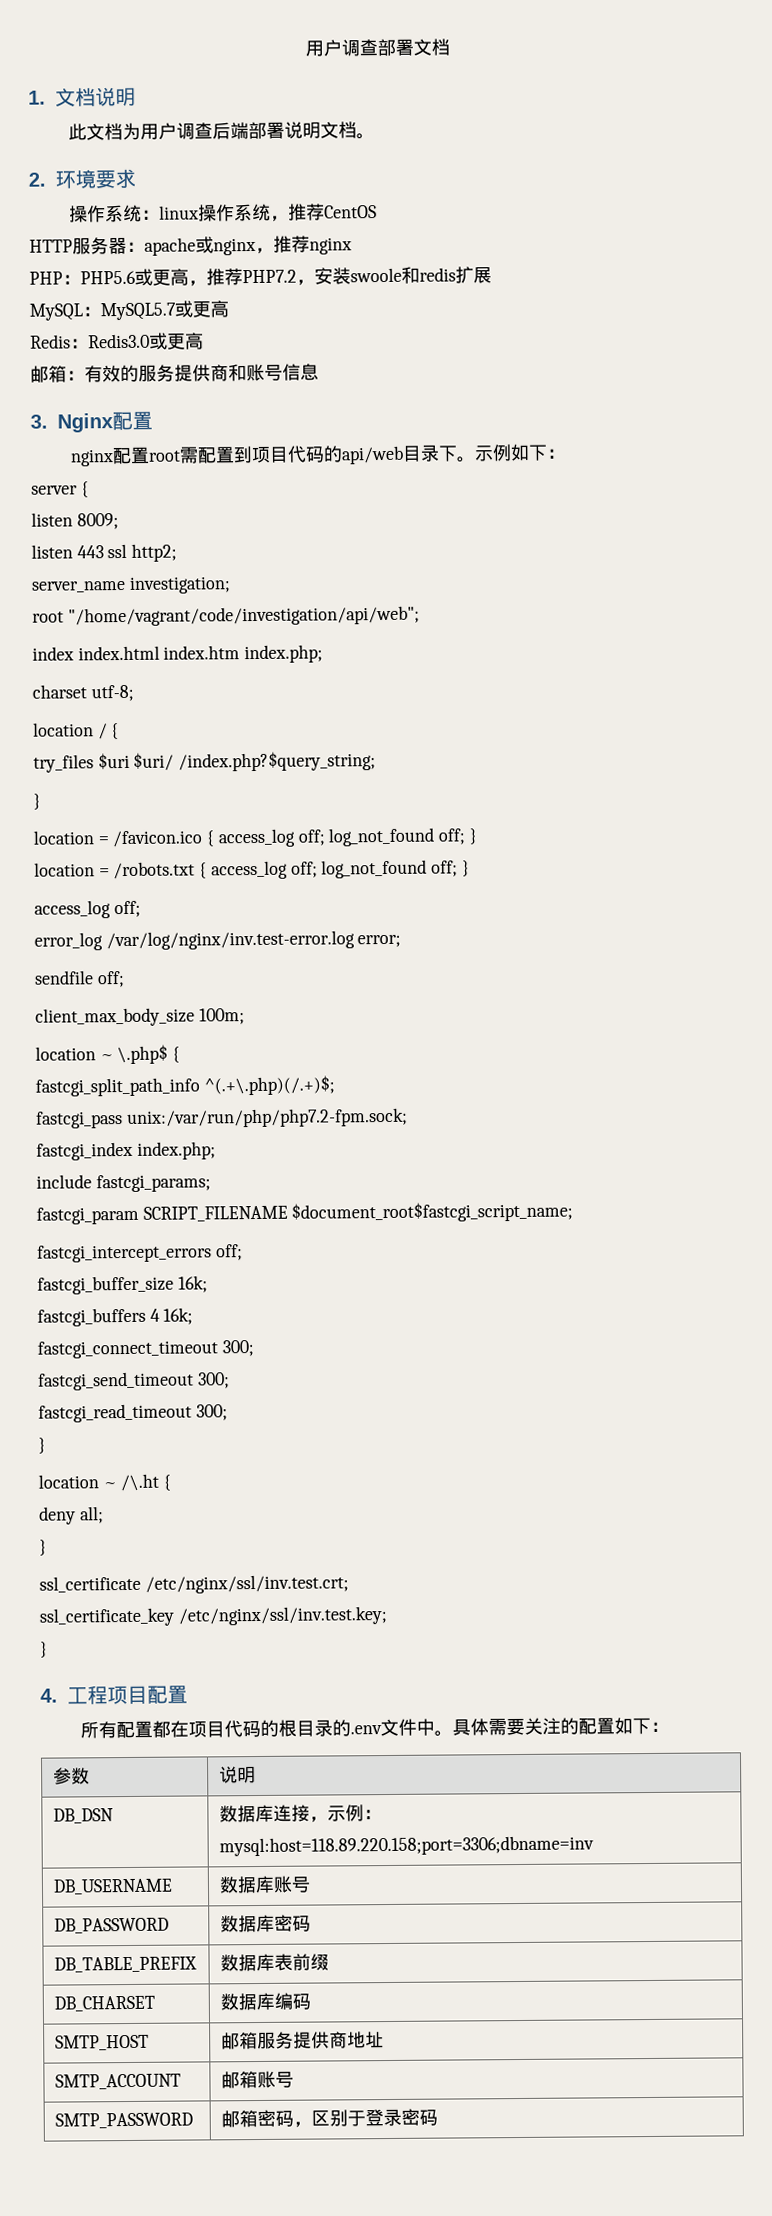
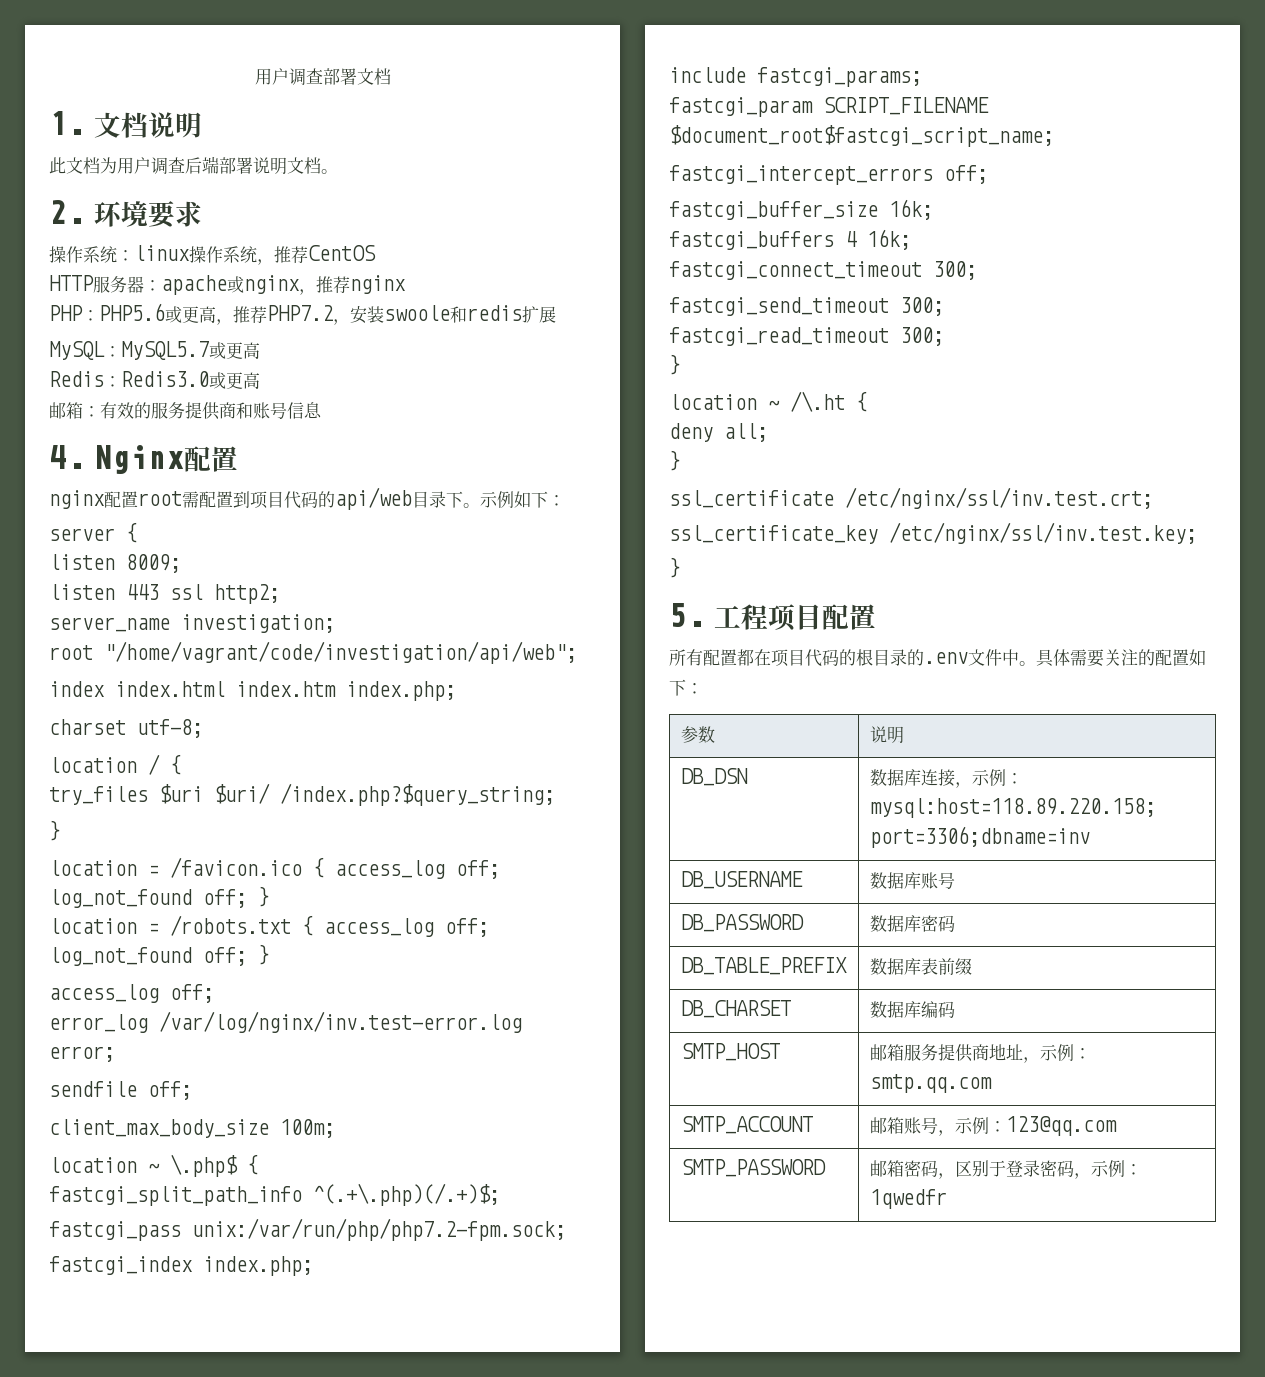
- 3. Nginx配置
+ 4. Nginx配置
- 4.工程项目配置
+ 5.工程项目配置
- SMTP_HOST | 邮箱服务提供商地址
+ SMTP_HOST | 邮箱服务提供商地址，示例：smtp.qq.com
- SMTP_ACCOUNT | 邮箱账号
+ SMTP_ACCOUNT | 邮箱账号，示例：123@qq.com
- SMTP_PASSWORD | 邮箱密码，区别于登录密码
+ SMTP_PASSWORD | 邮箱密码，区别于登录密码，示例：1qwedfr

